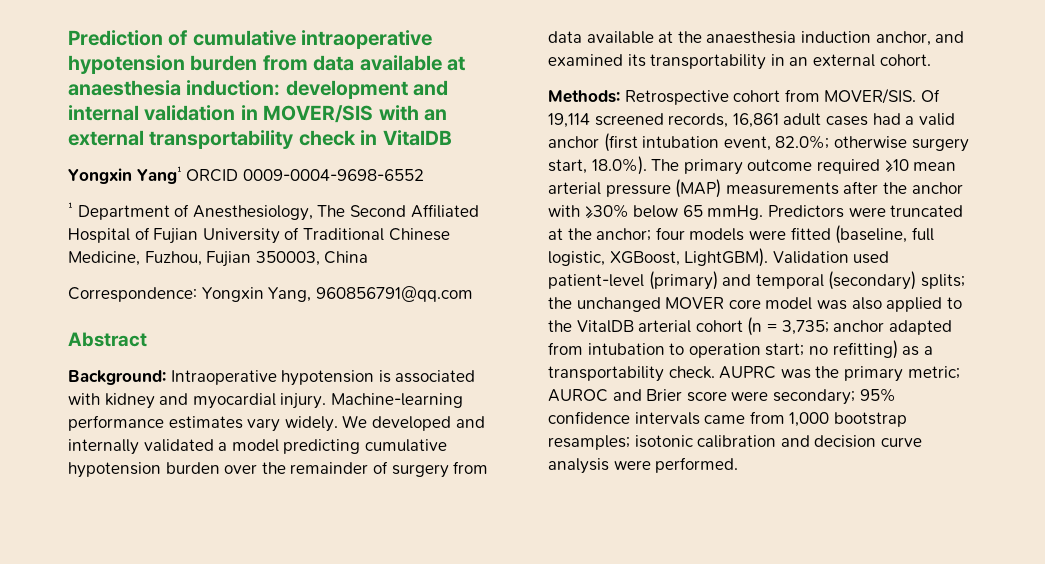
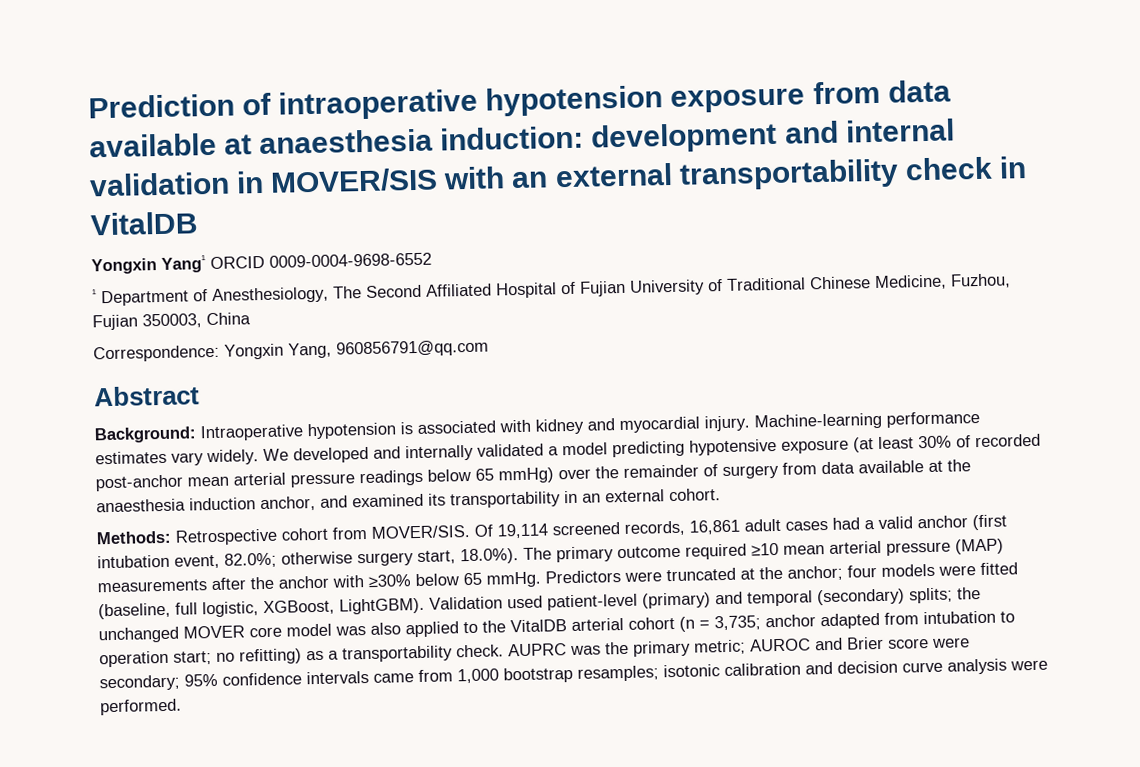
- Prediction of cumulative intraoperative hypotension burden from data available at anaesthesia induction: development and internal validation in MOVER/SIS with an external transportability check in VitalDB
+ Prediction of intraoperative hypotension exposure from data available at anaesthesia induction: development and internal validation in MOVER/SIS with an external transportability check in VitalDB
- We developed and internally validated a model predicting cumulative hypotension burden over the remainder of surgery from data available at the anaesthesia induction anchor, and examined its transportability in an external cohort.
+ We developed and internally validated a model predicting hypotensive exposure (at least 30% of recorded post-anchor mean arterial pressure readings below 65 mmHg) over the remainder of surgery from data available at the anaesthesia induction anchor, and examined its transportability in an external cohort.

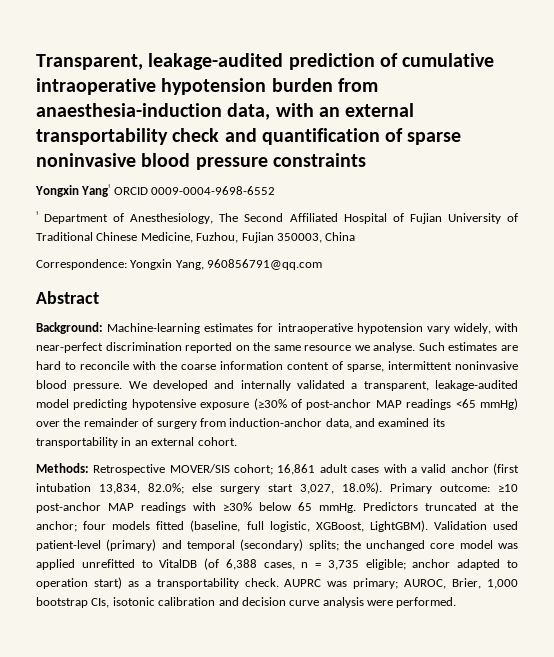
- Prediction of intraoperative hypotension exposure from data available at anaesthesia induction: development and internal validation in MOVER/SIS with an external transportability check in VitalDB
+ Transparent, leakage-audited prediction of cumulative intraoperative hypotension burden from anaesthesia-induction data, with an external transportability check and quantification of sparse noninvasive blood pressure constraints
- Background: Intraoperative hypotension is associated with kidney and myocardial injury. Machine-learning performance estimates vary widely.
+ Background: Machine-learning estimates for intraoperative hypotension vary widely, with near-perfect discrimination reported on the same resource we analyse. Such estimates are hard to reconcile with the coarse information content of sparse, intermittent noninvasive blood pressure.
- We developed and internally validated a model predicting hypotensive exposure (at least 30% of recorded post-anchor mean arterial pressure readings below 65 mmHg) over the remainder of surgery from data available at the anaesthesia induction anchor, and examined its transportability in an external cohort.
+ We developed and internally validated a transparent, leakage-audited model predicting hypotensive exposure (≥30% of post-anchor MAP readings <65 mmHg) over the remainder of surgery from induction-anchor data, and examined its transportability in an external cohort.
- Methods: Retrospective cohort from MOVER/SIS. Of 19,114 screened records, 16,861 adult cases had a valid anchor (first intubation event, 82.0%; otherwise surgery start, 18.0%). The primary outcome required ≥10 mean arterial pressure (MAP) measurements after the anchor with ≥30% below 65 mmHg.
+ Methods: Retrospective MOVER/SIS cohort; 16,861 adult cases with a valid anchor (first intubation 13,834, 82.0%; else surgery start 3,027, 18.0%). Primary outcome: ≥10 post-anchor MAP readings with ≥30% below 65 mmHg.
- Predictors were truncated at the anchor; four models were fitted (baseline, full logistic, XGBoost, LightGBM).
+ Predictors truncated at the anchor; four models fitted (baseline, full logistic, XGBoost, LightGBM).
- Validation used patient-level (primary) and temporal (secondary) splits; the unchanged MOVER core model was also applied to the VitalDB arterial cohort (n = 3,735; anchor adapted from intubation to operation start; no refitting) as a transportability check.
+ Validation used patient-level (primary) and temporal (secondary) splits; the unchanged core model was applied unrefitted to VitalDB (of 6,388 cases, n = 3,735 eligible; anchor adapted to operation start) as a transportability check.
- AUPRC was the primary metric; AUROC and Brier score were secondary; 95% confidence intervals came from 1,000 bootstrap resamples; isotonic calibration and decision curve analysis were performed.
+ AUPRC was primary; AUROC, Brier, 1,000 bootstrap CIs, isotonic calibration and decision curve analysis were performed.

